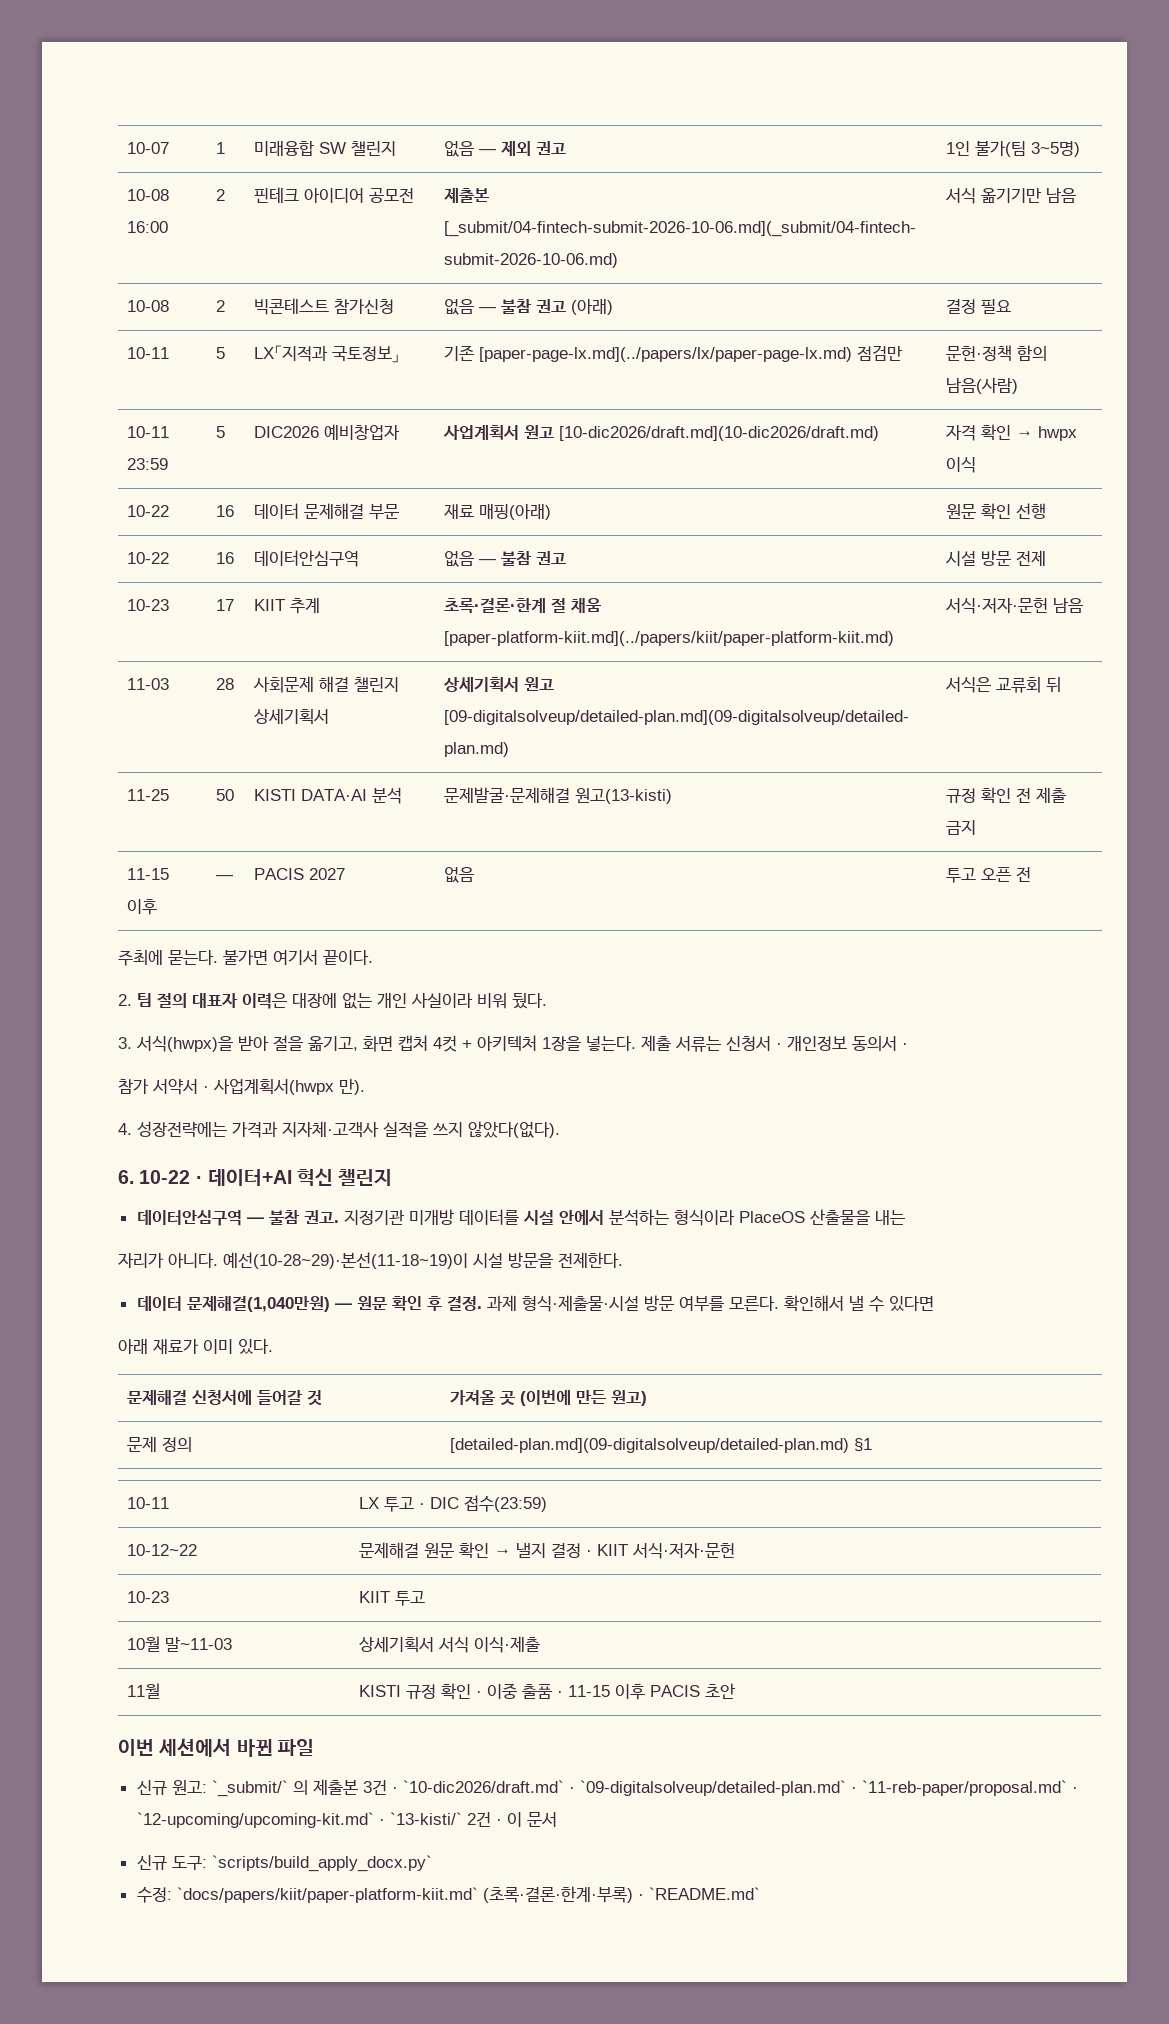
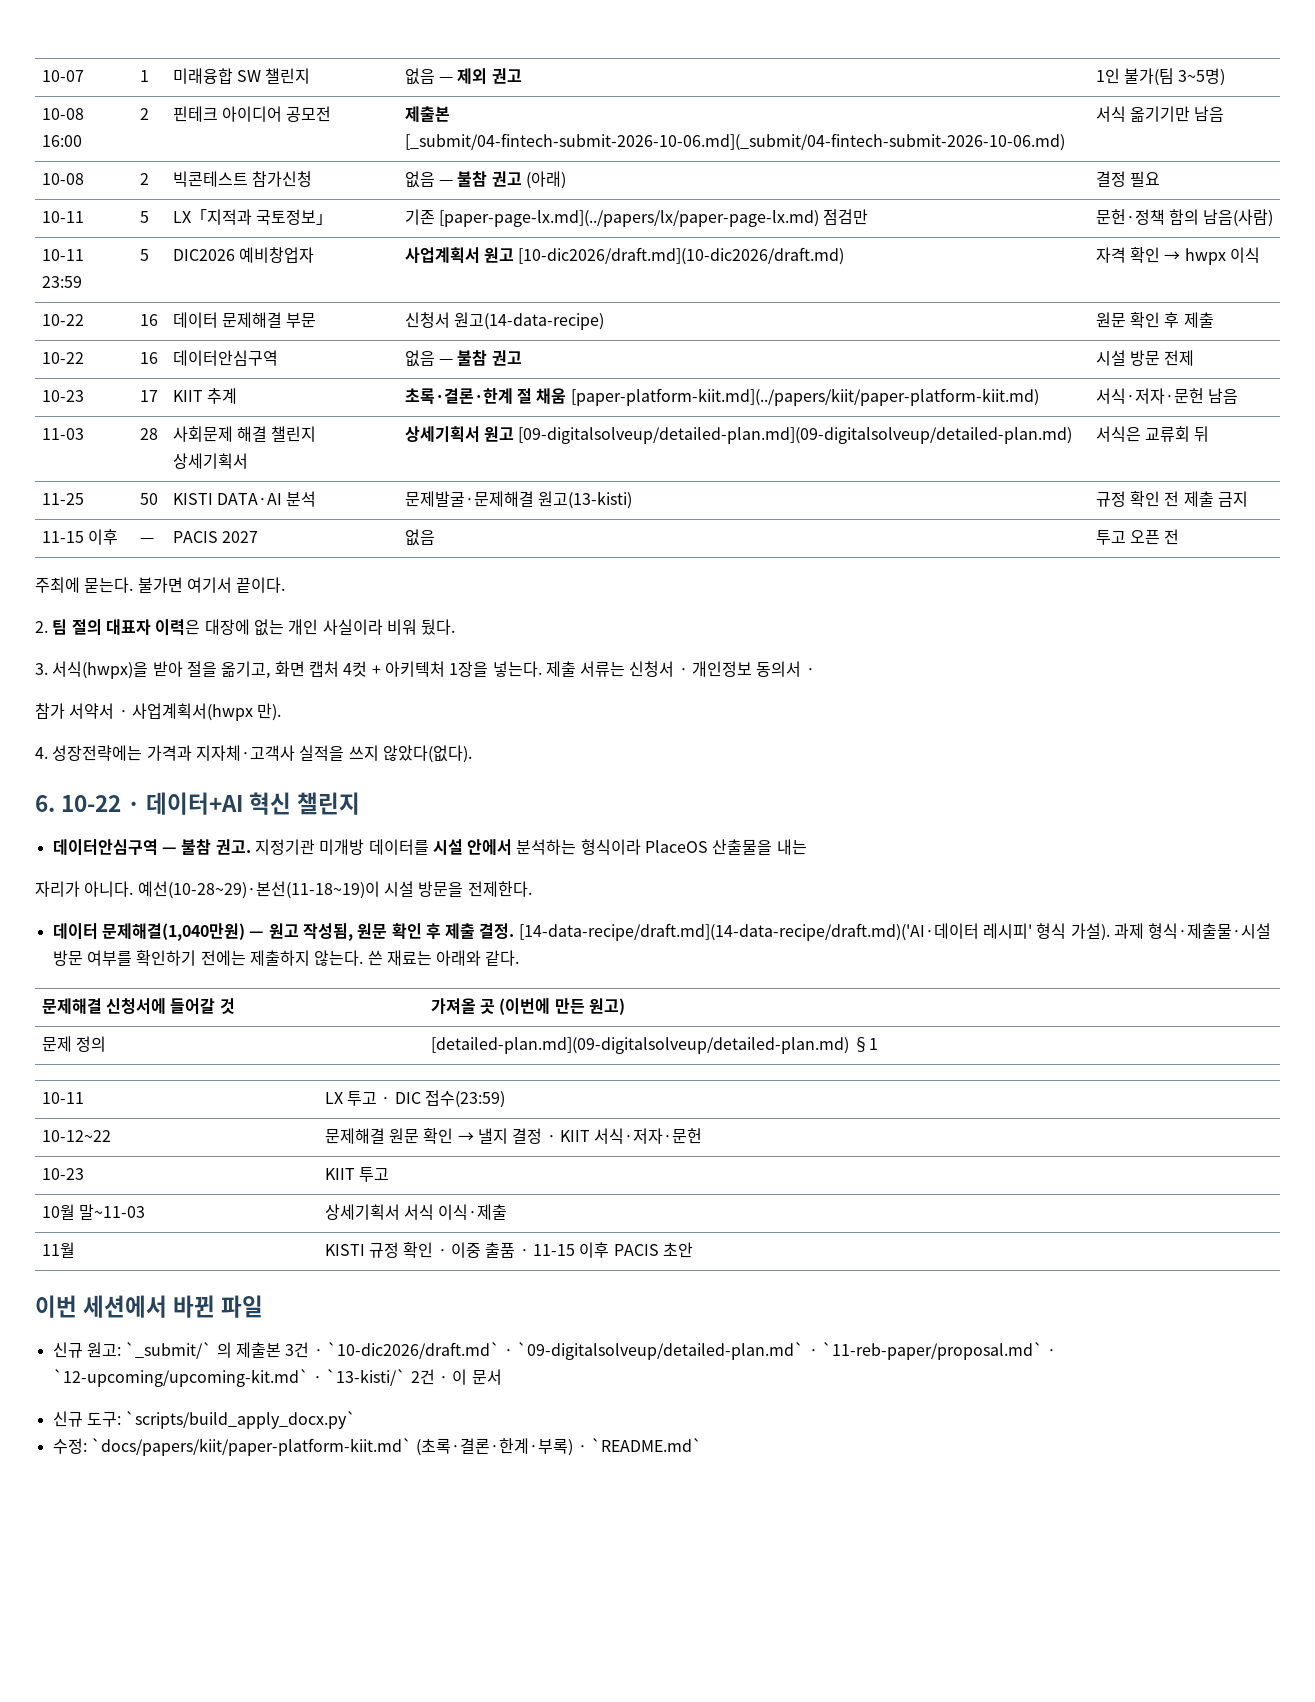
- 10-22 | 16 | 데이터 문제해결 부문 | 재료 매핑(아래) | 원문 확인 선행
+ 10-22 | 16 | 데이터 문제해결 부문 | 신청서 원고(14-data-recipe) | 원문 확인 후 제출
- 데이터 문제해결(1,040만원) — 원문 확인 후 결정. 과제 형식·제출물·시설 방문 여부를 모른다. 확인해서 낼 수 있다면
- 아래 재료가 이미 있다.
+ 데이터 문제해결(1,040만원) — 원고 작성됨, 원문 확인 후 제출 결정. [14-data-recipe/draft.md](14-data-recipe/draft.md)('AI·데이터 레시피' 형식 가설). 과제 형식·제출물·시설 방문 여부를 확인하기 전에는 제출하지 않는다. 쓴 재료는 아래와 같다.

